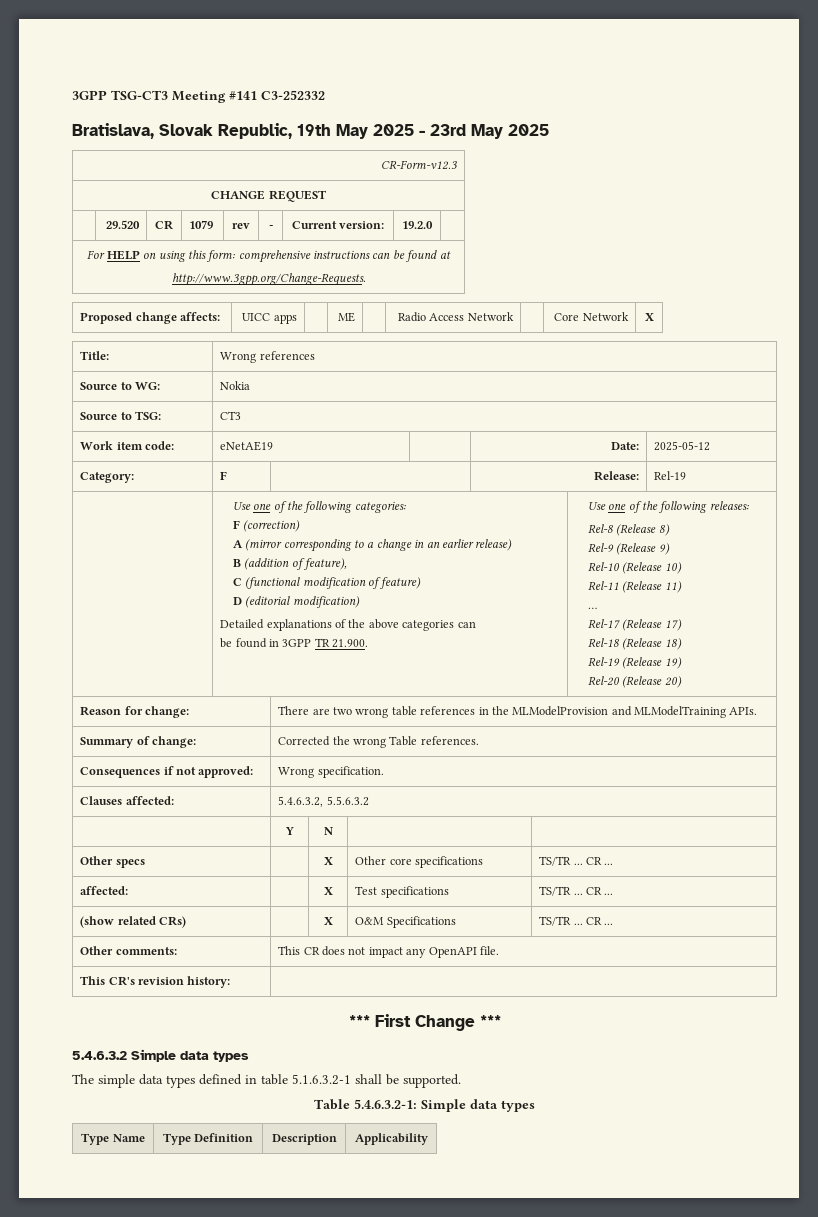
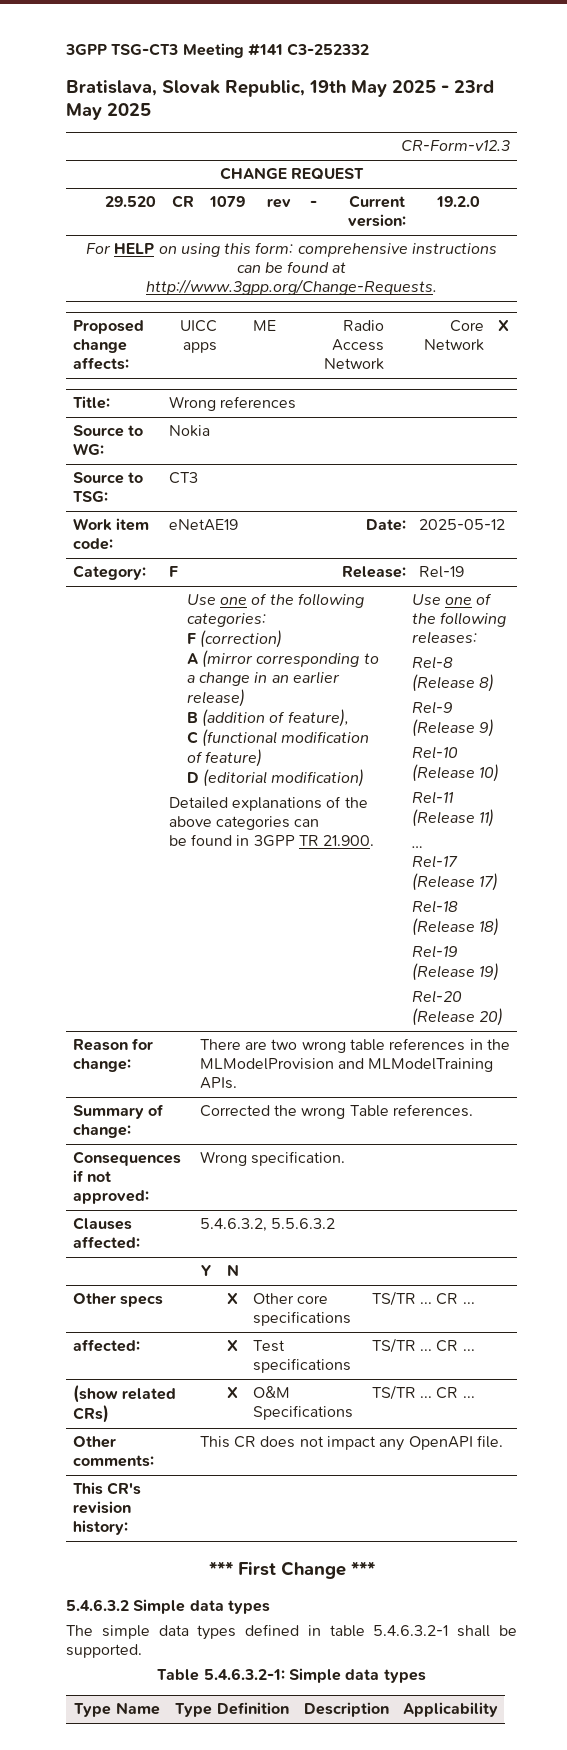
- The simple data types defined in table 5.1.6.3.2-1 shall be supported.
+ The simple data types defined in table 5.4.6.3.2-1 shall be supported.

